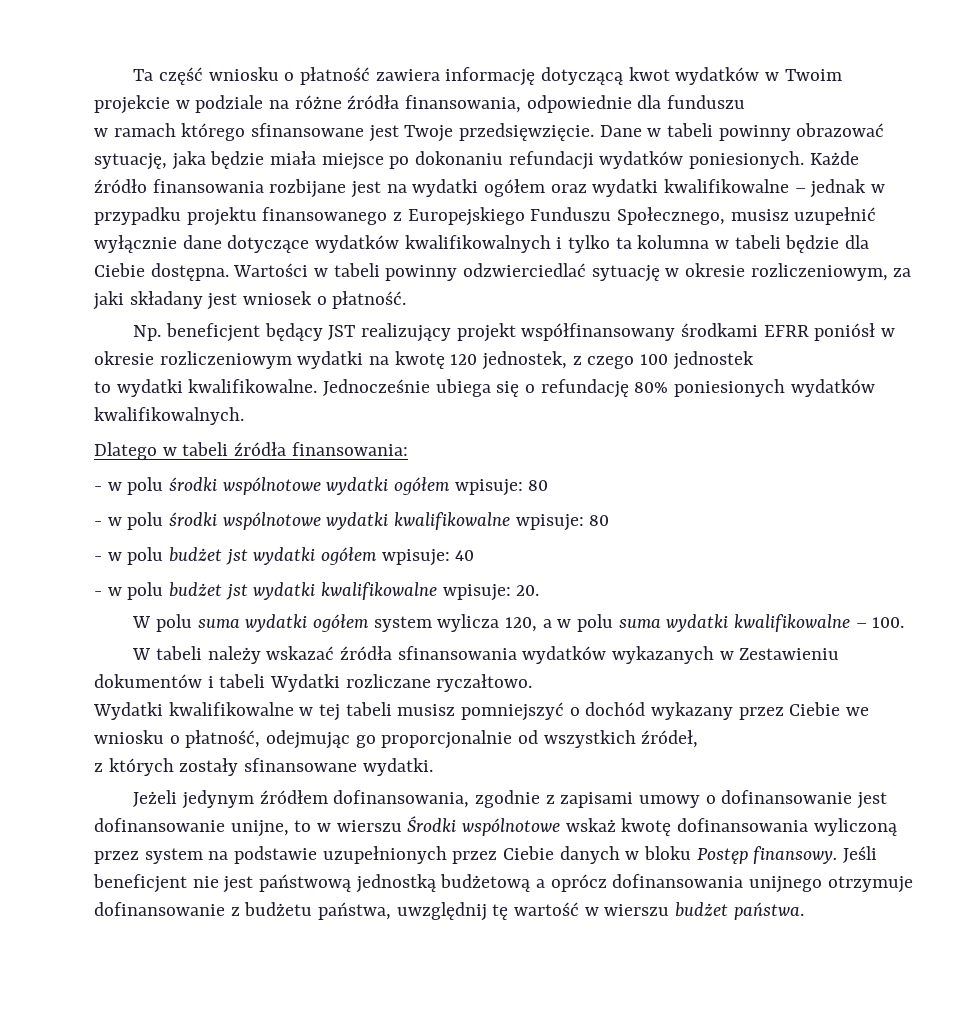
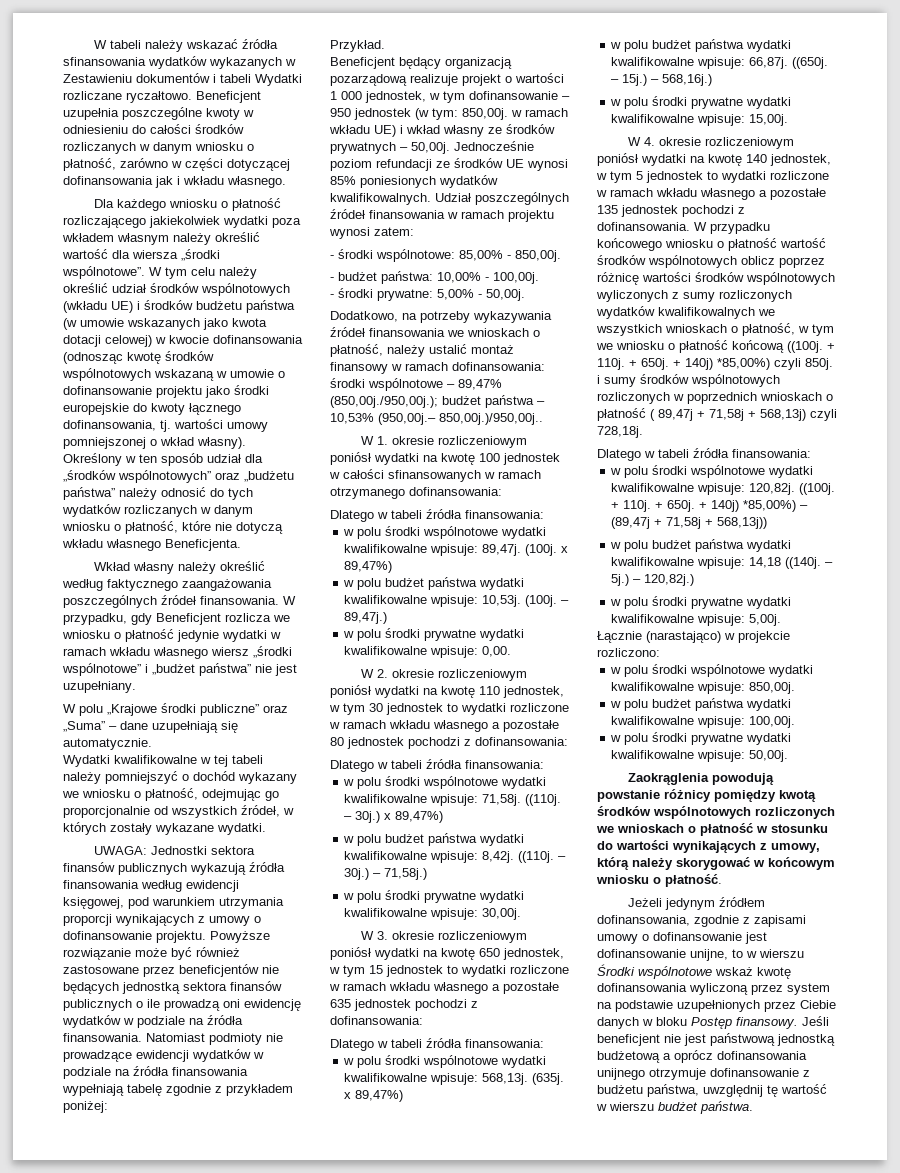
- Ta część wniosku o płatność zawiera informację dotyczącą kwot wydatków w Twoim projekcie w podziale na różne źródła finansowania, odpowiednie dla funduszu
- w ramach którego sfinansowane jest Twoje przedsięwzięcie. Dane w tabeli powinny obrazować sytuację, jaka będzie miała miejsce po dokonaniu refundacji wydatków poniesionych. Każde źródło finansowania rozbijane jest na wydatki ogółem oraz wydatki kwalifikowalne – jednak w przypadku projektu finansowanego z Europejskiego Funduszu Społecznego, musisz uzupełnić wyłącznie dane dotyczące wydatków kwalifikowalnych i tylko ta kolumna w tabeli będzie dla Ciebie dostępna. Wartości w tabeli powinny odzwierciedlać sytuację w okresie rozliczeniowym, za jaki składany jest wniosek o płatność.
- Np. beneficjent będący JST realizujący projekt współfinansowany środkami EFRR poniósł w okresie rozliczeniowym wydatki na kwotę 120 jednostek, z czego 100 jednostek
- to wydatki kwalifikowalne. Jednocześnie ubiega się o refundację 80% poniesionych wydatków kwalifikowalnych.
- Dlatego w tabeli źródła finansowania:
- - w polu środki wspólnotowe wydatki ogółem wpisuje: 80
- - w polu środki wspólnotowe wydatki kwalifikowalne wpisuje: 80
- - w polu budżet jst wydatki ogółem wpisuje: 40
- - w polu budżet jst wydatki kwalifikowalne wpisuje: 20.
- W polu suma wydatki ogółem system wylicza 120, a w polu suma wydatki kwalifikowalne – 100.
+ Beneficjent uzupełnia poszczególne kwoty w odniesieniu do całości środków rozliczanych w danym wniosku o płatność, zarówno w części dotyczącej dofinansowania jak i wkładu własnego.
+ Dla każdego wniosku o płatność rozliczającego jakiekolwiek wydatki poza wkładem własnym należy określić wartość dla wiersza „środki wspólnotowe”. W tym celu należy określić udział środków wspólnotowych (wkładu UE) i środków budżetu państwa (w umowie wskazanych jako kwota dotacji celowej) w kwocie dofinansowania (odnosząc kwotę środków wspólnotowych wskazaną w umowie o dofinansowanie projektu jako środki europejskie do kwoty łącznego dofinansowania, tj. wartości umowy pomniejszonej o wkład własny). Określony w ten sposób udział dla „środków wspólnotowych” oraz „budżetu państwa” należy odnosić do tych wydatków rozliczanych w danym wniosku o płatność, które nie dotyczą wkładu własnego Beneficjenta.
+ Wkład własny należy określić według faktycznego zaangażowania poszczególnych źródeł finansowania. W przypadku, gdy Beneficjent rozlicza we wniosku o płatność jedynie wydatki w ramach wkładu własnego wiersz „środki wspólnotowe” i „budżet państwa” nie jest uzupełniany.
+ W polu „Krajowe środki publiczne” oraz „Suma” – dane uzupełniają się automatycznie.
- Wydatki kwalifikowalne w tej tabeli musisz pomniejszyć o dochód wykazany przez Ciebie we wniosku o płatność, odejmując go proporcjonalnie od wszystkich źródeł,
- z których zostały sfinansowane wydatki.
+ Wydatki kwalifikowalne w tej tabeli należy pomniejszyć o dochód wykazany we wniosku o płatność, odejmując go proporcjonalnie od wszystkich źródeł, w których zostały wykazane wydatki.
+ UWAGA: Jednostki sektora finansów publicznych wykazują źródła finansowania według ewidencji księgowej, pod warunkiem utrzymania proporcji wynikających z umowy o dofinansowanie projektu. Powyższe rozwiązanie może być również zastosowane przez beneficjentów nie będących jednostką sektora finansów publicznych o ile prowadzą oni ewidencję wydatków w podziale na źródła finansowania. Natomiast podmioty nie prowadzące ewidencji wydatków w podziale na źródła finansowania wypełniają tabelę zgodnie z przykładem poniżej:
+ Przykład.
+ Beneficjent będący organizacją pozarządową realizuje projekt o wartości 1 000 jednostek, w tym dofinansowanie – 950 jednostek (w tym: 850,00j. w ramach wkładu UE) i wkład własny ze środków prywatnych – 50,00j. Jednocześnie poziom refundacji ze środków UE wynosi 85% poniesionych wydatków kwalifikowalnych. Udział poszczególnych źródeł finansowania w ramach projektu wynosi zatem:
+ - środki wspólnotowe: 85,00% - 850,00j.
+ - budżet państwa: 10,00% - 100,00j.
+ - środki prywatne: 5,00% - 50,00j.
+ Dodatkowo, na potrzeby wykazywania źródeł finansowania we wnioskach o płatność, należy ustalić montaż finansowy w ramach dofinansowania: środki wspólnotowe – 89,47% (850,00j./950,00j.); budżet państwa – 10,53% (950,00j.– 850,00j.)/950,00j..
+ W 1. okresie rozliczeniowym poniósł wydatki na kwotę 100 jednostek w całości sfinansowanych w ramach otrzymanego dofinansowania:
+ Dlatego w tabeli źródła finansowania:
+ w polu środki wspólnotowe wydatki kwalifikowalne wpisuje: 89,47j. (100j. x 89,47%)
+ w polu budżet państwa wydatki kwalifikowalne wpisuje: 10,53j. (100j. – 89,47j.)
+ w polu środki prywatne wydatki kwalifikowalne wpisuje: 0,00.
+ W 2. okresie rozliczeniowym poniósł wydatki na kwotę 110 jednostek, w tym 30 jednostek to wydatki rozliczone w ramach wkładu własnego a pozostałe 80 jednostek pochodzi z dofinansowania:
+ Dlatego w tabeli źródła finansowania:
+ w polu środki wspólnotowe wydatki kwalifikowalne wpisuje: 71,58j. ((110j. – 30j.) x 89,47%)
+ w polu budżet państwa wydatki kwalifikowalne wpisuje: 8,42j. ((110j. – 30j.) – 71,58j.)
+ w polu środki prywatne wydatki kwalifikowalne wpisuje: 30,00j.
+ W 3. okresie rozliczeniowym poniósł wydatki na kwotę 650 jednostek, w tym 15 jednostek to wydatki rozliczone w ramach wkładu własnego a pozostałe 635 jednostek pochodzi z dofinansowania:
+ Dlatego w tabeli źródła finansowania:
+ w polu środki wspólnotowe wydatki kwalifikowalne wpisuje: 568,13j. (635j. x 89,47%)
+ w polu budżet państwa wydatki kwalifikowalne wpisuje: 66,87j. ((650j. – 15j.) – 568,16j.)
+ w polu środki prywatne wydatki kwalifikowalne wpisuje: 15,00j.
+ W 4. okresie rozliczeniowym poniósł wydatki na kwotę 140 jednostek, w tym 5 jednostek to wydatki rozliczone w ramach wkładu własnego a pozostałe 135 jednostek pochodzi z dofinansowania. W przypadku końcowego wniosku o płatność wartość środków wspólnotowych oblicz poprzez różnicę wartości środków wspólnotowych wyliczonych z sumy rozliczonych wydatków kwalifikowalnych we wszystkich wnioskach o płatność, w tym we wniosku o płatność końcową ((100j. + 110j. + 650j. + 140j) *85,00%) czyli 850j. i sumy środków wspólnotowych rozliczonych w poprzednich wnioskach o płatność ( 89,47j + 71,58j + 568,13j) czyli 728,18j.
+ Dlatego w tabeli źródła finansowania:
+ w polu środki wspólnotowe wydatki kwalifikowalne wpisuje: 120,82j. ((100j. + 110j. + 650j. + 140j) *85,00%) – (89,47j + 71,58j + 568,13j))
+ w polu budżet państwa wydatki kwalifikowalne wpisuje: 14,18 ((140j. – 5j.) – 120,82j.)
+ w polu środki prywatne wydatki kwalifikowalne wpisuje: 5,00j.
+ Łącznie (narastająco) w projekcie rozliczono:
+ w polu środki wspólnotowe wydatki kwalifikowalne wpisuje: 850,00j.
+ w polu budżet państwa wydatki kwalifikowalne wpisuje: 100,00j.
+ w polu środki prywatne wydatki kwalifikowalne wpisuje: 50,00j.
+ Zaokrąglenia powodują powstanie różnicy pomiędzy kwotą środków wspólnotowych rozliczonych we wnioskach o płatność w stosunku do wartości wynikających z umowy, którą należy skorygować w końcowym wniosku o płatność.

